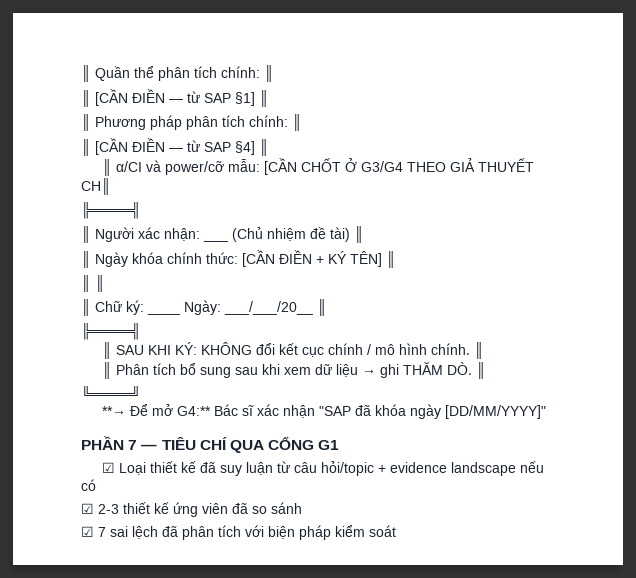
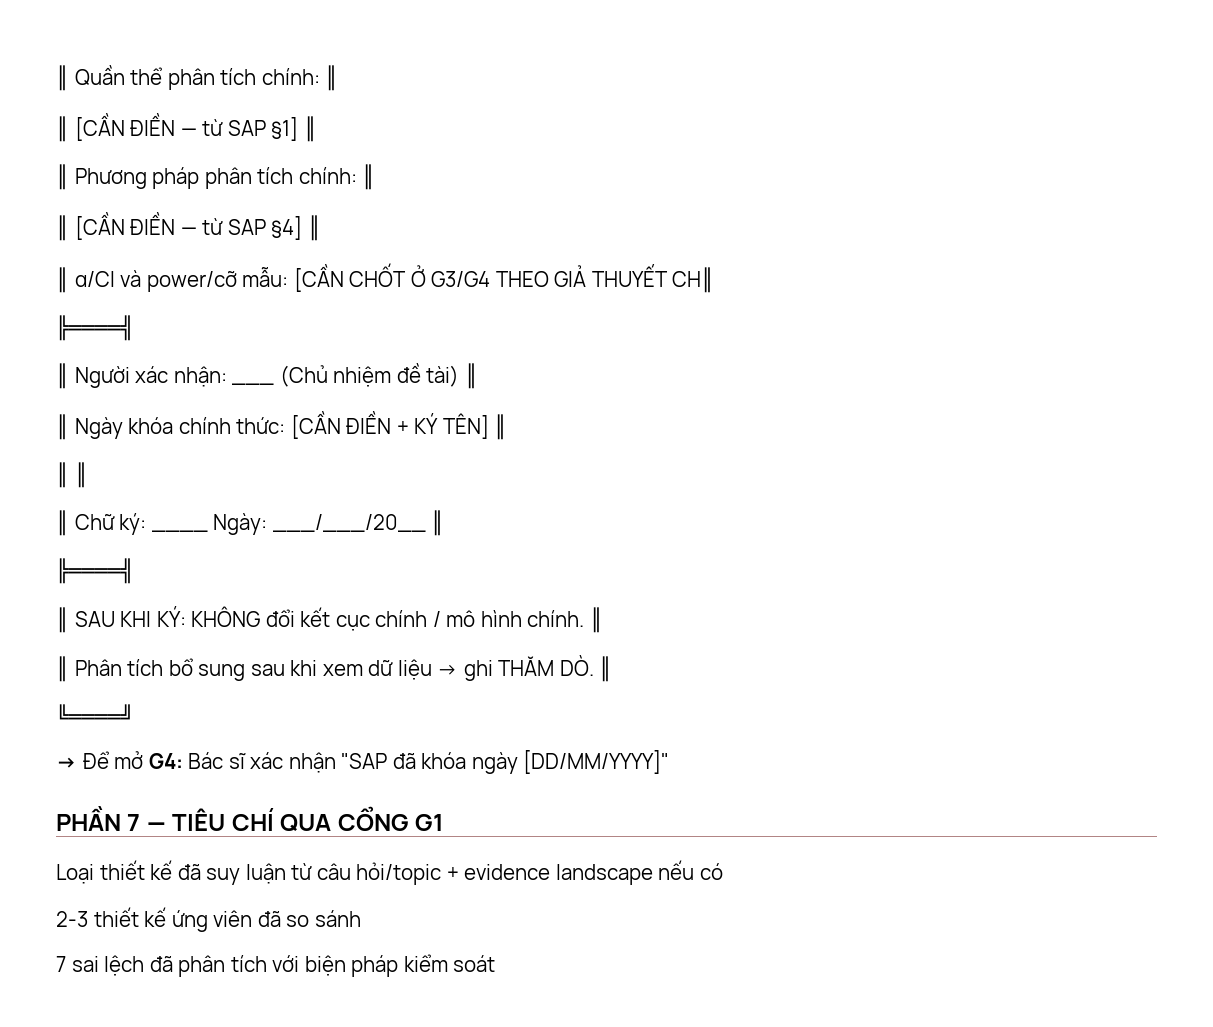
- **→ Để mở G4:** Bác sĩ xác nhận "SAP đã khóa ngày [DD/MM/YYYY]"
+ → Để mở G4: Bác sĩ xác nhận "SAP đã khóa ngày [DD/MM/YYYY]"
- ☑ Loại thiết kế đã suy luận từ câu hỏi/topic + evidence landscape nếu có
+ Loại thiết kế đã suy luận từ câu hỏi/topic + evidence landscape nếu có
- ☑ 2-3 thiết kế ứng viên đã so sánh
+ 2-3 thiết kế ứng viên đã so sánh
- ☑ 7 sai lệch đã phân tích với biện pháp kiểm soát
+ 7 sai lệch đã phân tích với biện pháp kiểm soát

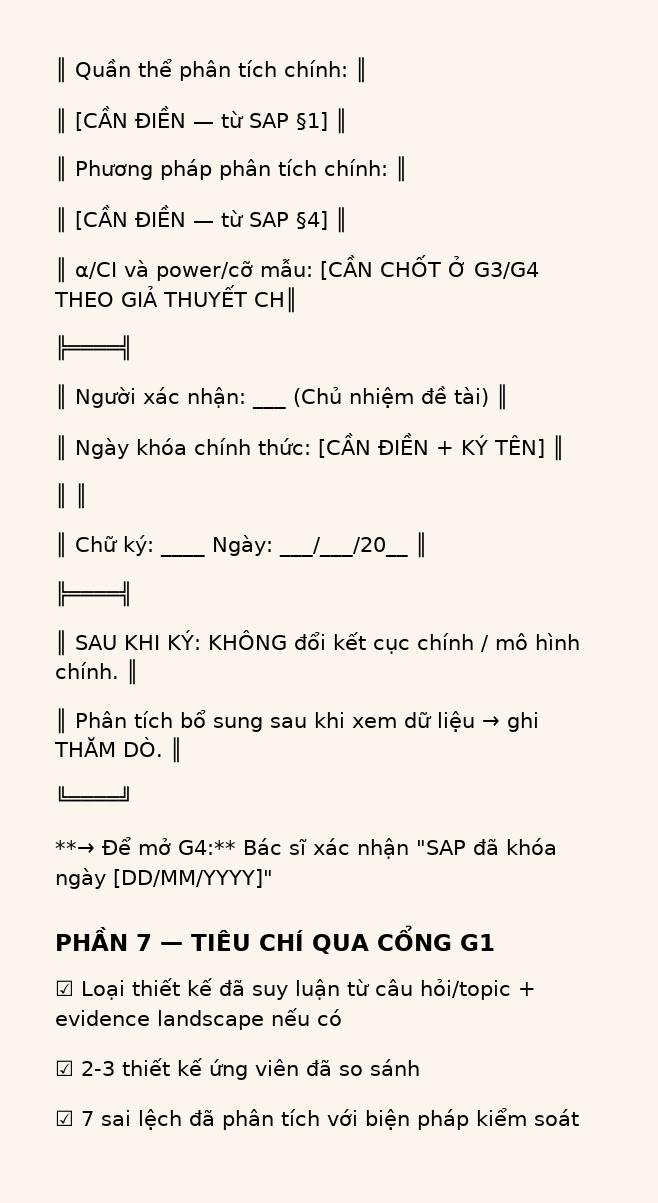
- → Để mở G4: Bác sĩ xác nhận "SAP đã khóa ngày [DD/MM/YYYY]"
+ **→ Để mở G4:** Bác sĩ xác nhận "SAP đã khóa ngày [DD/MM/YYYY]"
- Loại thiết kế đã suy luận từ câu hỏi/topic + evidence landscape nếu có
+ ☑ Loại thiết kế đã suy luận từ câu hỏi/topic + evidence landscape nếu có
- 2-3 thiết kế ứng viên đã so sánh
+ ☑ 2-3 thiết kế ứng viên đã so sánh
- 7 sai lệch đã phân tích với biện pháp kiểm soát
+ ☑ 7 sai lệch đã phân tích với biện pháp kiểm soát

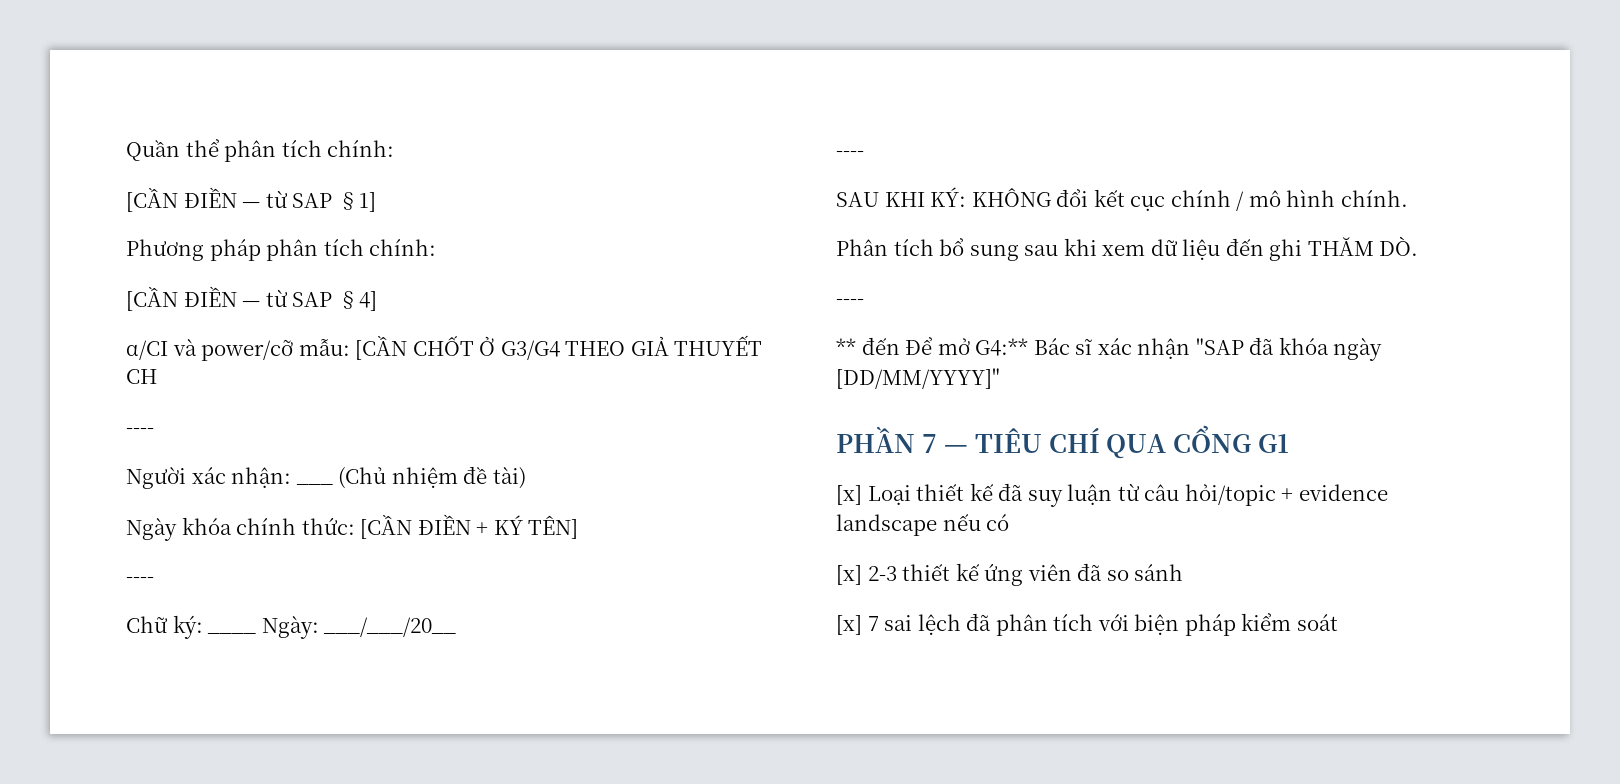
- ║ Quần thể phân tích chính: ║
- ║ [CẦN ĐIỀN — từ SAP §1] ║
- ║ Phương pháp phân tích chính: ║
- ║ [CẦN ĐIỀN — từ SAP §4] ║
- ║ α/CI và power/cỡ mẫu:
+ Quần thể phân tích chính:
+ [CẦN ĐIỀN — từ SAP §1]
+ Phương pháp phân tích chính:
+ [CẦN ĐIỀN — từ SAP §4]
+ α/CI và power/cỡ mẫu:
- [CẦN CHỐT Ở G3/G4 THEO GIẢ THUYẾT CH║
- ╠════╣
- ║ Người xác nhận:
+ [CẦN CHỐT Ở G3/G4 THEO GIẢ THUYẾT CH
+ ----
+ Người xác nhận:
- ___ (Chủ nhiệm đề tài) ║
- ║ Ngày khóa chính thức:
+ ___ (Chủ nhiệm đề tài)
+ Ngày khóa chính thức:
- [CẦN ĐIỀN + KÝ TÊN] ║
- ║ ║
- ║ Chữ ký:
+ [CẦN ĐIỀN + KÝ TÊN]
+ ----
+ Chữ ký:
- ___/___/20__ ║
- ╠════╣
- ║ SAU KHI KÝ:
+ ___/___/20__
+ ----
+ SAU KHI KÝ:
- KHÔNG đổi kết cục chính / mô hình chính. ║
- ║ Phân tích bổ sung sau khi xem dữ liệu → ghi THĂM DÒ. ║
- ╚════╝
- **→ Để mở G4:** Bác sĩ xác nhận "SAP đã khóa ngày [DD/MM/YYYY]"
+ KHÔNG đổi kết cục chính / mô hình chính.
+ Phân tích bổ sung sau khi xem dữ liệu đến ghi THĂM DÒ.
+ ----
+ ** đến Để mở G4:** Bác sĩ xác nhận "SAP đã khóa ngày [DD/MM/YYYY]"
- ☑ Loại thiết kế đã suy luận từ câu hỏi/topic + evidence landscape nếu có
+ [x] Loại thiết kế đã suy luận từ câu hỏi/topic + evidence landscape nếu có
- ☑ 2-3 thiết kế ứng viên đã so sánh
+ [x] 2-3 thiết kế ứng viên đã so sánh
- ☑ 7 sai lệch đã phân tích với biện pháp kiểm soát
+ [x] 7 sai lệch đã phân tích với biện pháp kiểm soát

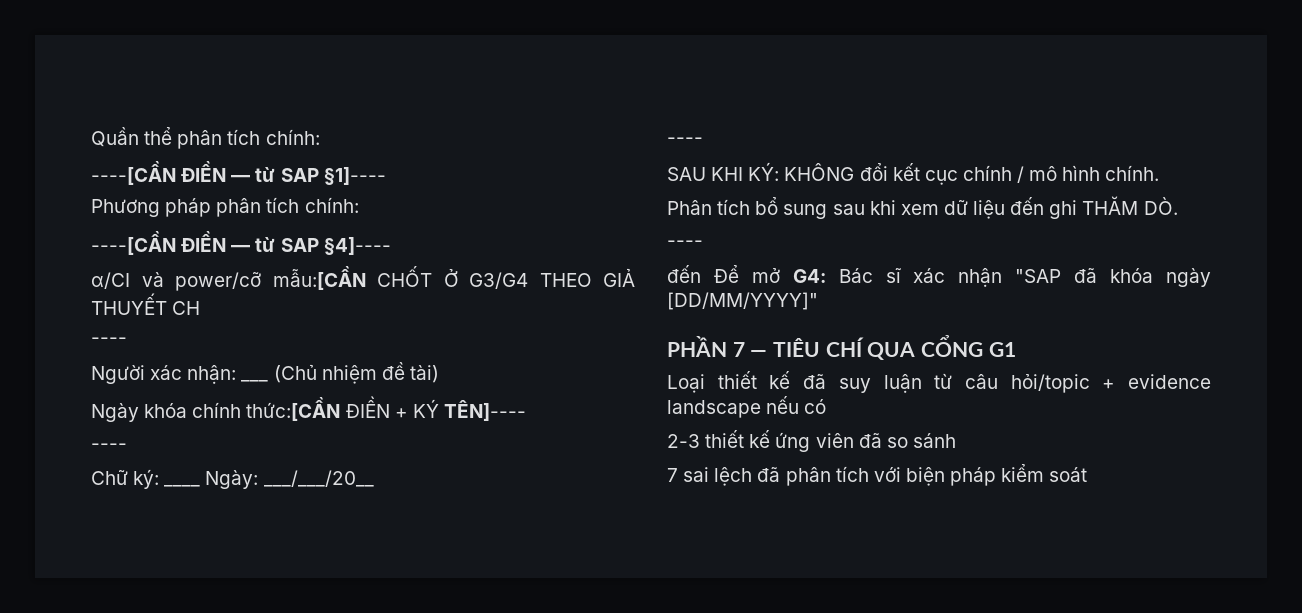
- [CẦN ĐIỀN — từ SAP §1]
+ ----[CẦN ĐIỀN — từ SAP §1]----
- [CẦN ĐIỀN — từ SAP §4]
+ ----[CẦN ĐIỀN — từ SAP §4]----
- α/CI và power/cỡ mẫu: [CẦN CHỐT Ở G3/G4 THEO GIẢ THUYẾT CH
+ α/CI và power/cỡ mẫu:[CẦN CHỐT Ở G3/G4 THEO GIẢ THUYẾT CH
- Ngày khóa chính thức: [CẦN ĐIỀN + KÝ TÊN]
+ Ngày khóa chính thức:[CẦN ĐIỀN + KÝ TÊN]----
- ** đến Để mở G4:** Bác sĩ xác nhận "SAP đã khóa ngày [DD/MM/YYYY]"
+ đến Để mở G4: Bác sĩ xác nhận "SAP đã khóa ngày [DD/MM/YYYY]"
- [x] Loại thiết kế đã suy luận từ câu hỏi/topic + evidence landscape nếu có
+ Loại thiết kế đã suy luận từ câu hỏi/topic + evidence landscape nếu có
- [x] 2-3 thiết kế ứng viên đã so sánh
+ 2-3 thiết kế ứng viên đã so sánh
- [x] 7 sai lệch đã phân tích với biện pháp kiểm soát
+ 7 sai lệch đã phân tích với biện pháp kiểm soát

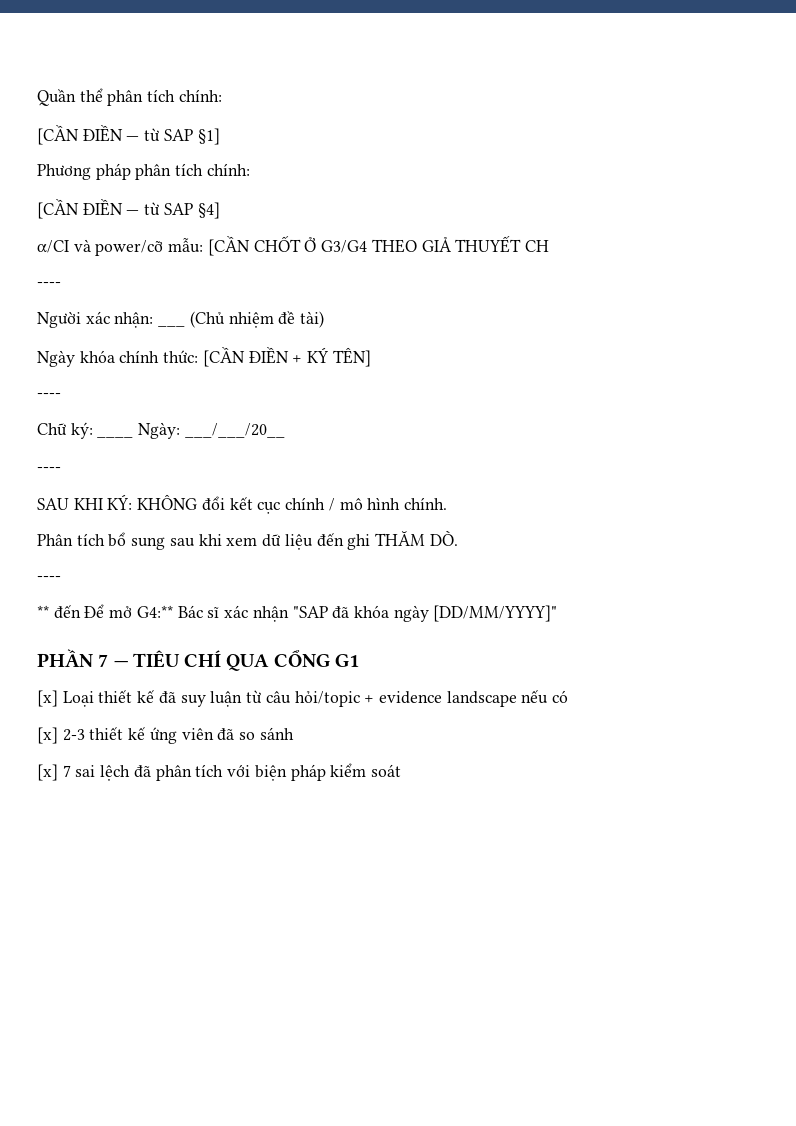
- ----[CẦN ĐIỀN — từ SAP §1]----
+ [CẦN ĐIỀN — từ SAP §1]
- ----[CẦN ĐIỀN — từ SAP §4]----
+ [CẦN ĐIỀN — từ SAP §4]
- α/CI và power/cỡ mẫu:[CẦN CHỐT Ở G3/G4 THEO GIẢ THUYẾT CH
+ α/CI và power/cỡ mẫu: [CẦN CHỐT Ở G3/G4 THEO GIẢ THUYẾT CH
- Ngày khóa chính thức:[CẦN ĐIỀN + KÝ TÊN]----
+ Ngày khóa chính thức: [CẦN ĐIỀN + KÝ TÊN]
- đến Để mở G4: Bác sĩ xác nhận "SAP đã khóa ngày [DD/MM/YYYY]"
+ ** đến Để mở G4:** Bác sĩ xác nhận "SAP đã khóa ngày [DD/MM/YYYY]"
- Loại thiết kế đã suy luận từ câu hỏi/topic + evidence landscape nếu có
+ [x] Loại thiết kế đã suy luận từ câu hỏi/topic + evidence landscape nếu có
- 2-3 thiết kế ứng viên đã so sánh
+ [x] 2-3 thiết kế ứng viên đã so sánh
- 7 sai lệch đã phân tích với biện pháp kiểm soát
+ [x] 7 sai lệch đã phân tích với biện pháp kiểm soát

